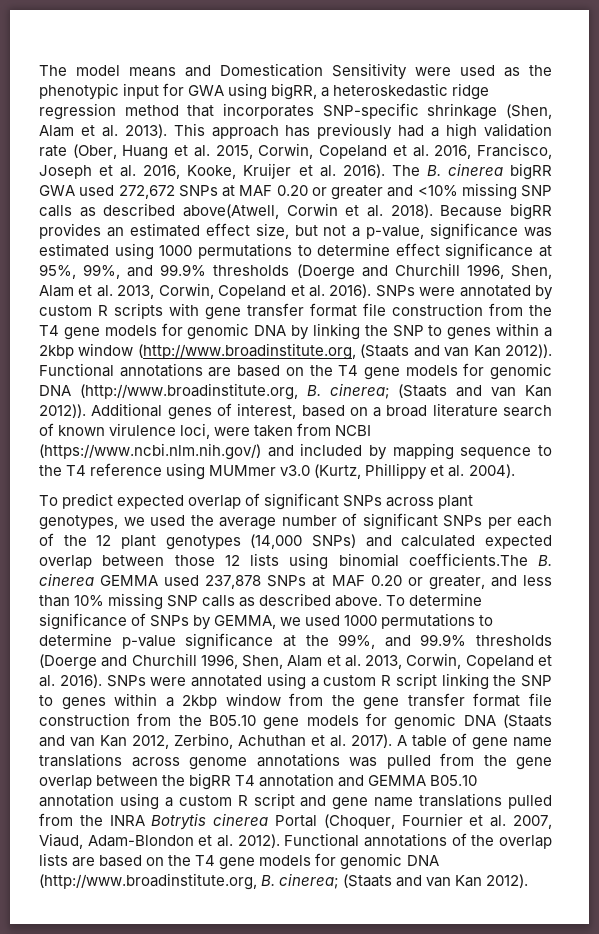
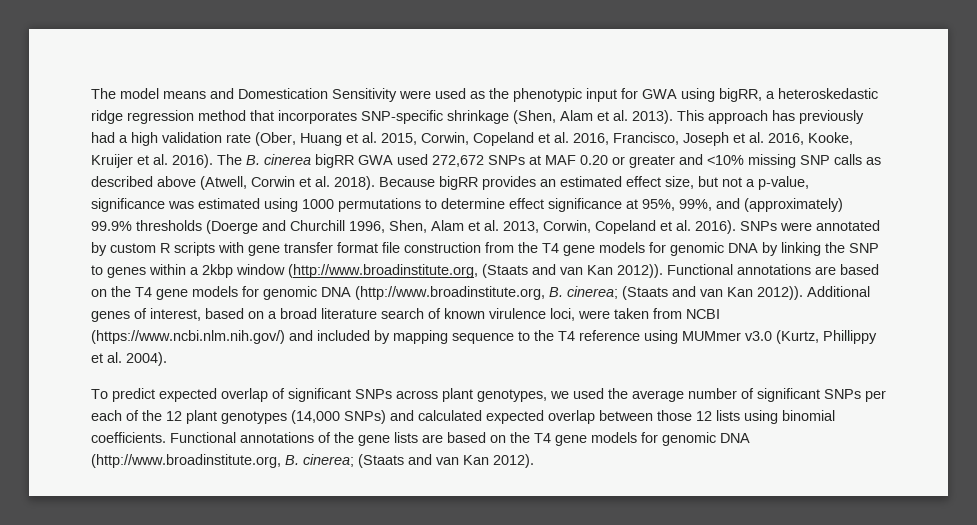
- The B. cinerea bigRR GWA used 272,672 SNPs at MAF 0.20 or greater and <10% missing SNP calls as described above(Atwell, Corwin et al. 2018).
+ The B. cinerea bigRR GWA used 272,672 SNPs at MAF 0.20 or greater and <10% missing SNP calls as described above (Atwell, Corwin et al. 2018).
- Because bigRR provides an estimated effect size, but not a p-value, significance was estimated using 1000 permutations to determine effect significance at 95%, 99%, and 99.9% thresholds (Doerge and Churchill 1996, Shen, Alam et al. 2013, Corwin, Copeland et al. 2016).
+ Because bigRR provides an estimated effect size, but not a p-value, significance was estimated using 1000 permutations to determine effect significance at 95%, 99%, and (approximately) 99.9% thresholds (Doerge and Churchill 1996, Shen, Alam et al. 2013, Corwin, Copeland et al. 2016).
- To predict expected overlap of significant SNPs across plant genotypes, we used the average number of significant SNPs per each of the 12 plant genotypes (14,000 SNPs) and calculated expected overlap between those 12 lists using binomial coefficients.The B. cinerea GEMMA used 237,878 SNPs at MAF 0.20 or greater, and less than 10% missing SNP calls as described above. To determine significance of SNPs by GEMMA, we used 1000 permutations to determine p-value significance at the 99%, and 99.9% thresholds (Doerge and Churchill 1996, Shen, Alam et al. 2013, Corwin, Copeland et al. 2016). SNPs were annotated using a custom R script linking the SNP to genes within a 2kbp window from the gene transfer format file construction from the B05.10 gene models for genomic DNA (Staats and van Kan 2012, Zerbino, Achuthan et al. 2017). A table of gene name translations across genome annotations was pulled from the gene overlap between the bigRR T4 annotation and GEMMA B05.10 annotation using a custom R script and gene name translations pulled from the INRA Botrytis cinerea Portal (Choquer, Fournier et al. 2007, Viaud, Adam-Blondon et al. 2012).
+ To predict expected overlap of significant SNPs across plant genotypes, we used the average number of significant SNPs per each of the 12 plant genotypes (14,000 SNPs) and calculated expected overlap between those 12 lists using binomial coefficients.
- Functional annotations of the overlap lists are based on the T4 gene models for genomic DNA (http://www.broadinstitute.org, B. cinerea; (Staats and van Kan 2012).
+ Functional annotations of the gene lists are based on the T4 gene models for genomic DNA (http://www.broadinstitute.org, B. cinerea; (Staats and van Kan 2012).

